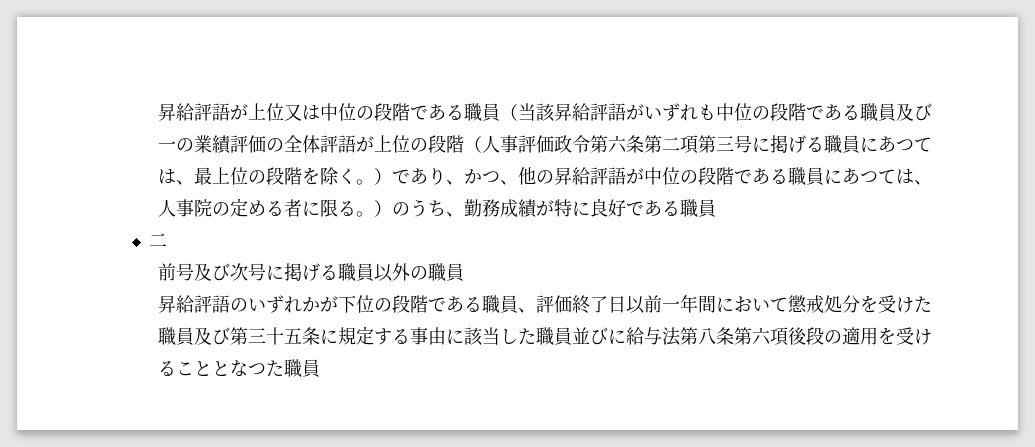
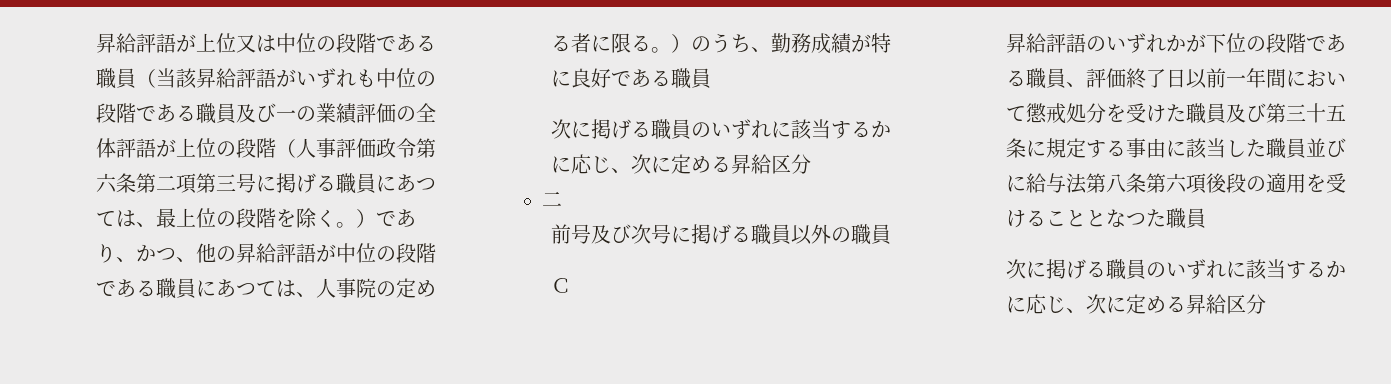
  昇給評語が上位又は中位の段階である職員（当該昇給評語がいずれも中位の段階である職員及び一の業績評価の全体評語が上位の段階（人事評価政令第六条第二項第三号に掲げる職員にあつては、最上位の段階を除く。）であり、かつ、他の昇給評語が中位の段階である職員にあつては、人事院の定める者に限る。）のうち、勤務成績が特に良好である職員
+ 次に掲げる職員のいずれに該当するかに応じ、次に定める昇給区分
+ Ｃ
  昇給評語のいずれかが下位の段階である職員、評価終了日以前一年間において懲戒処分を受けた職員及び第三十五条に規定する事由に該当した職員並びに給与法第八条第六項後段の適用を受けることとなつた職員
+ 次に掲げる職員のいずれに該当するかに応じ、次に定める昇給区分

